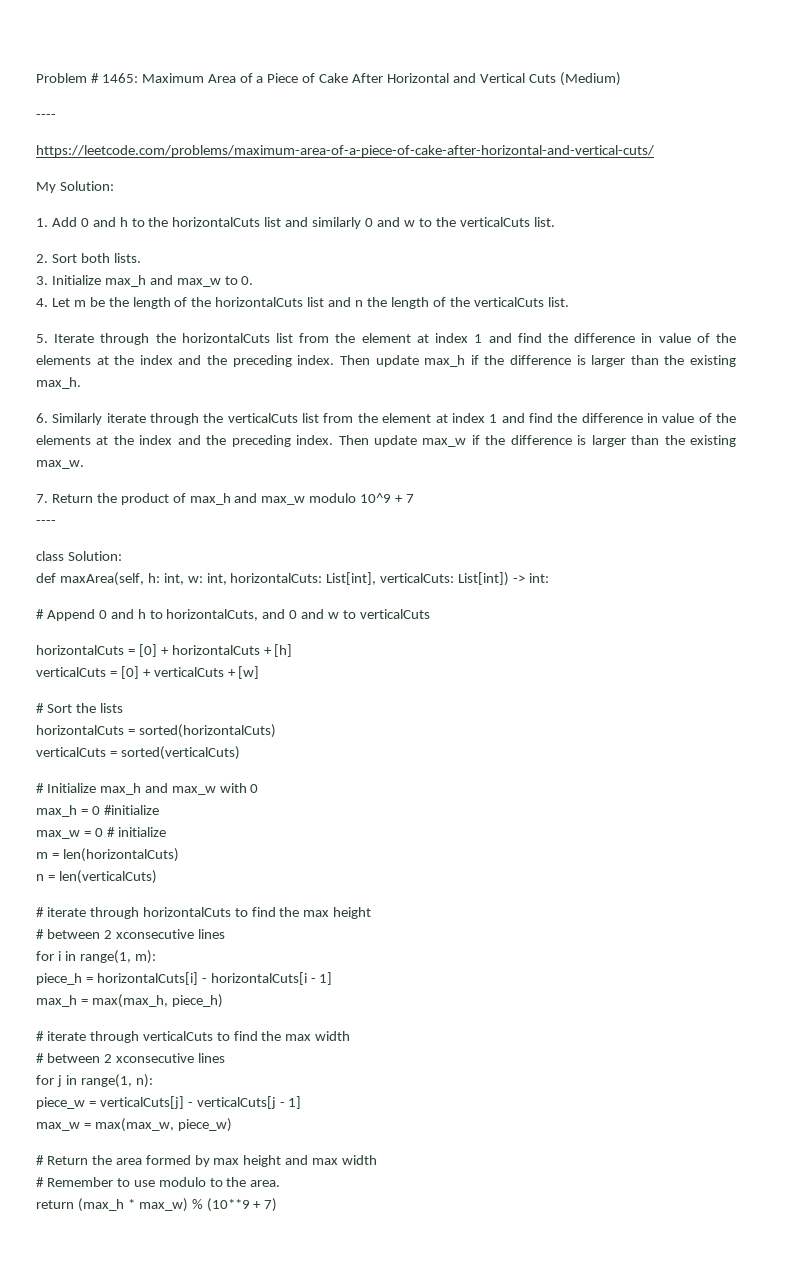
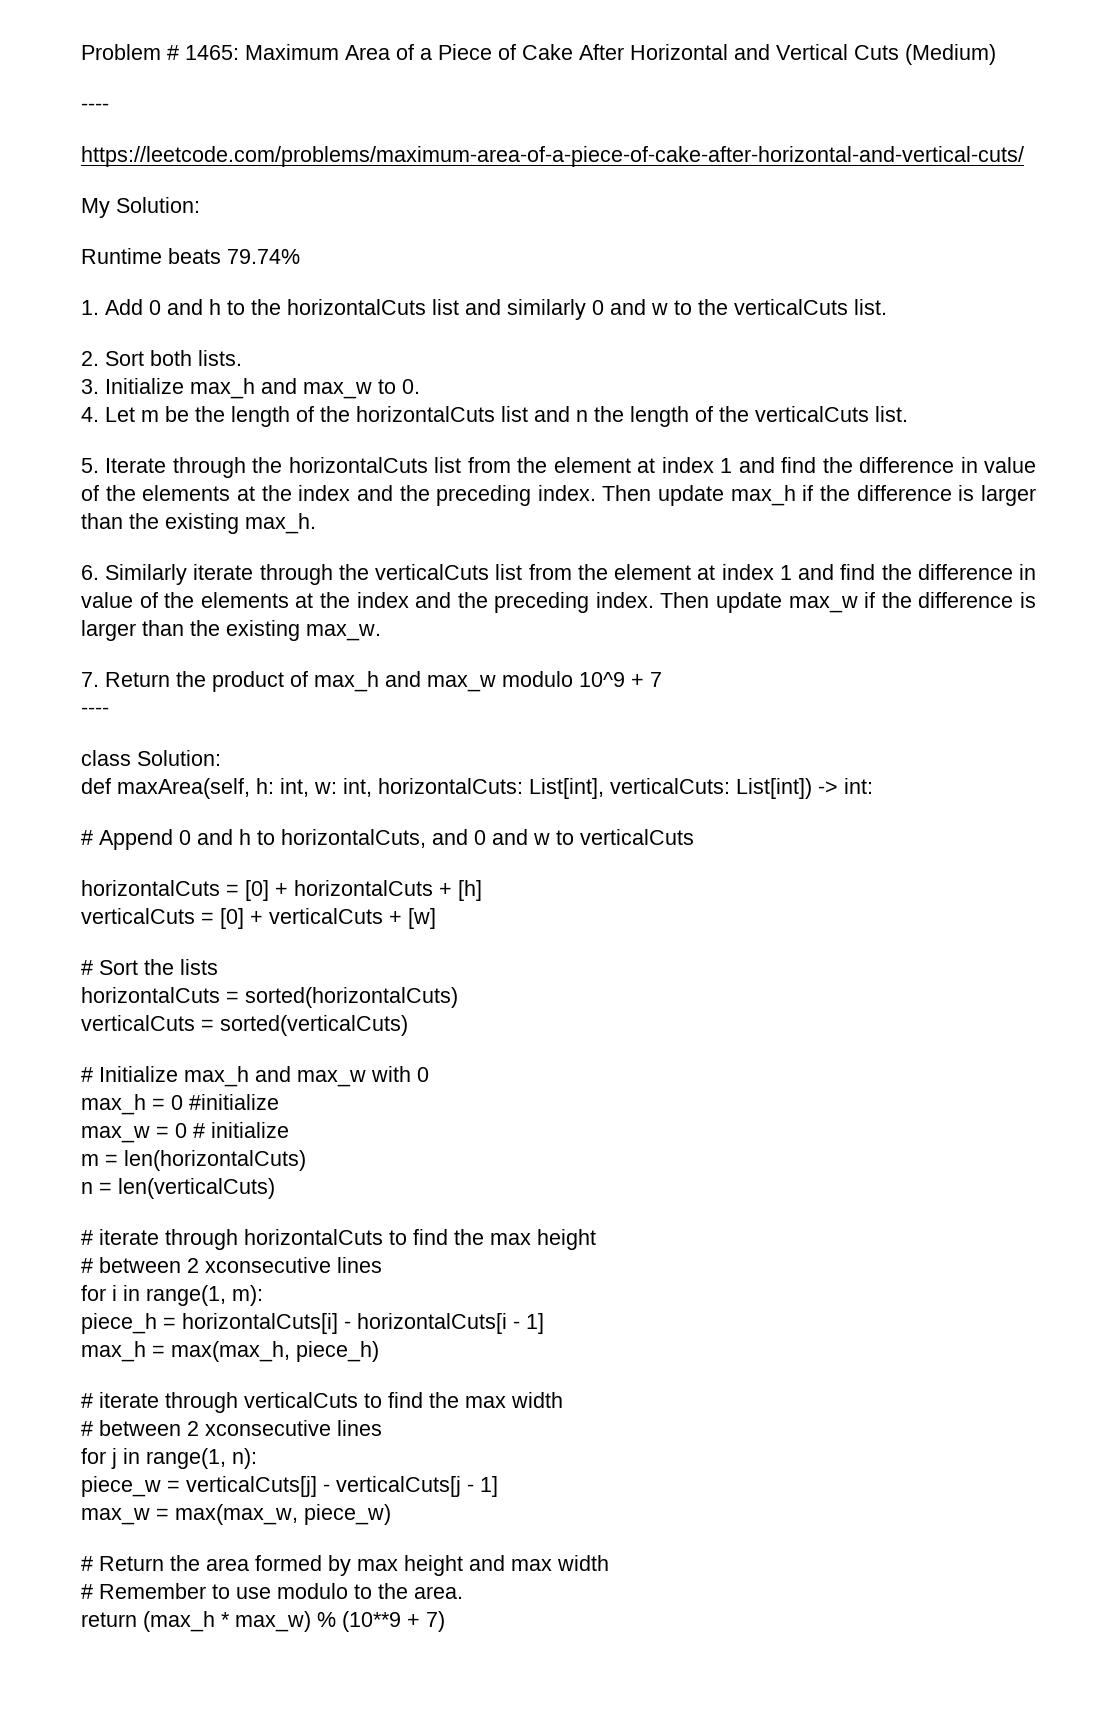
+ Runtime beats 79.74%

